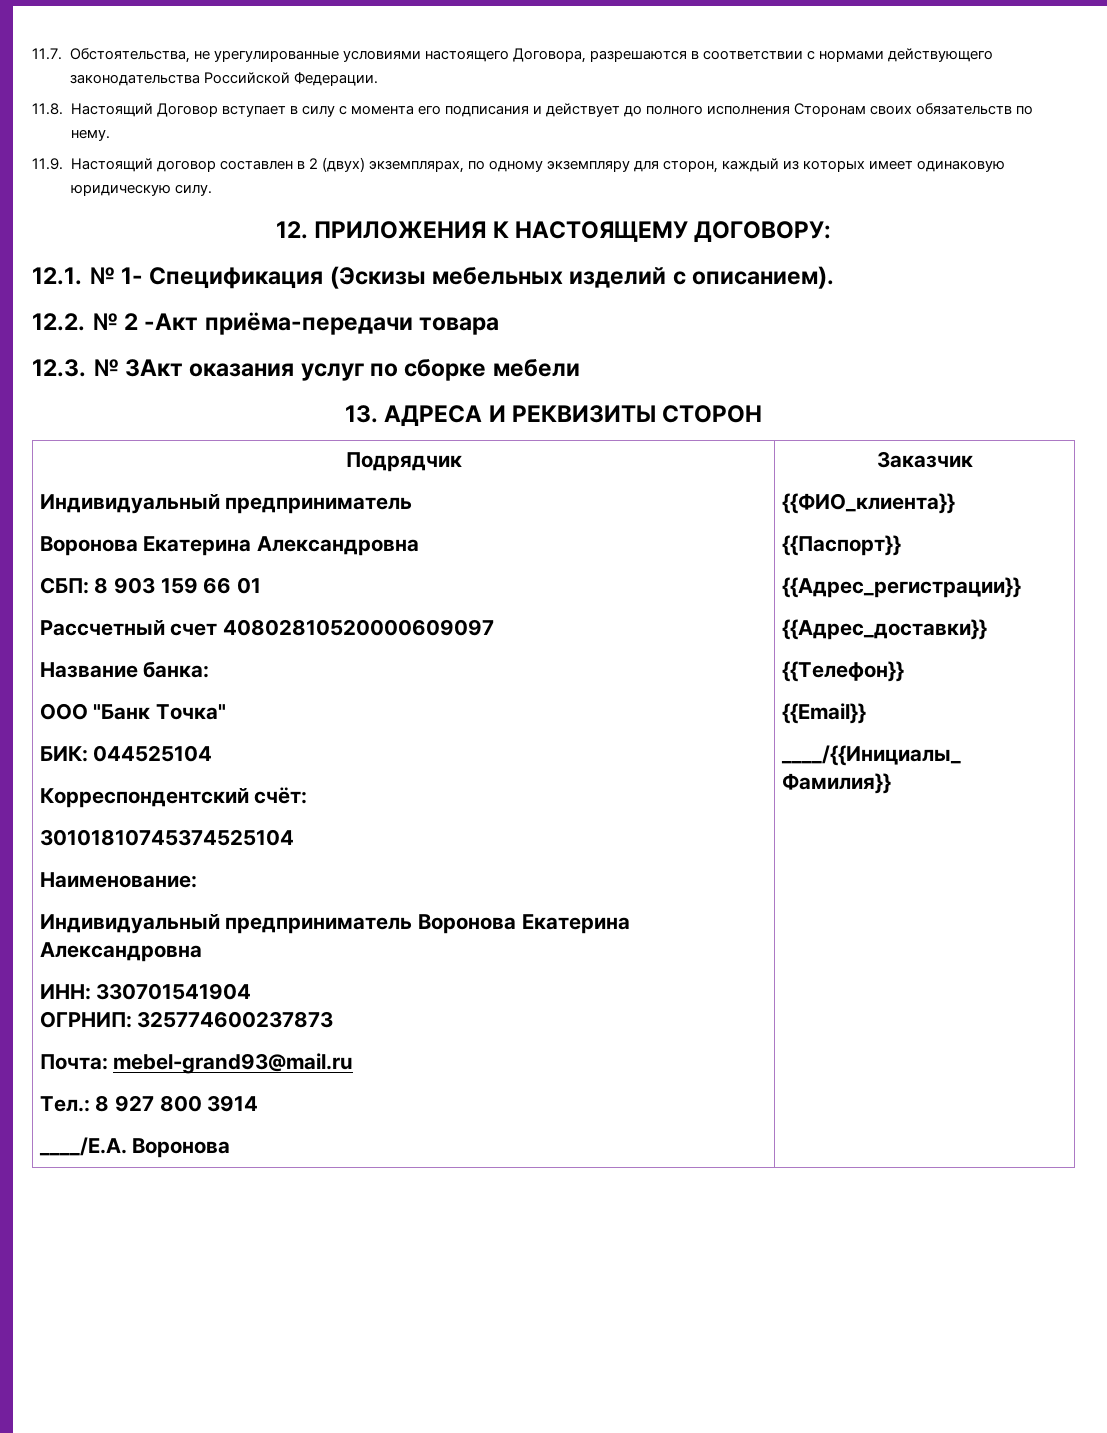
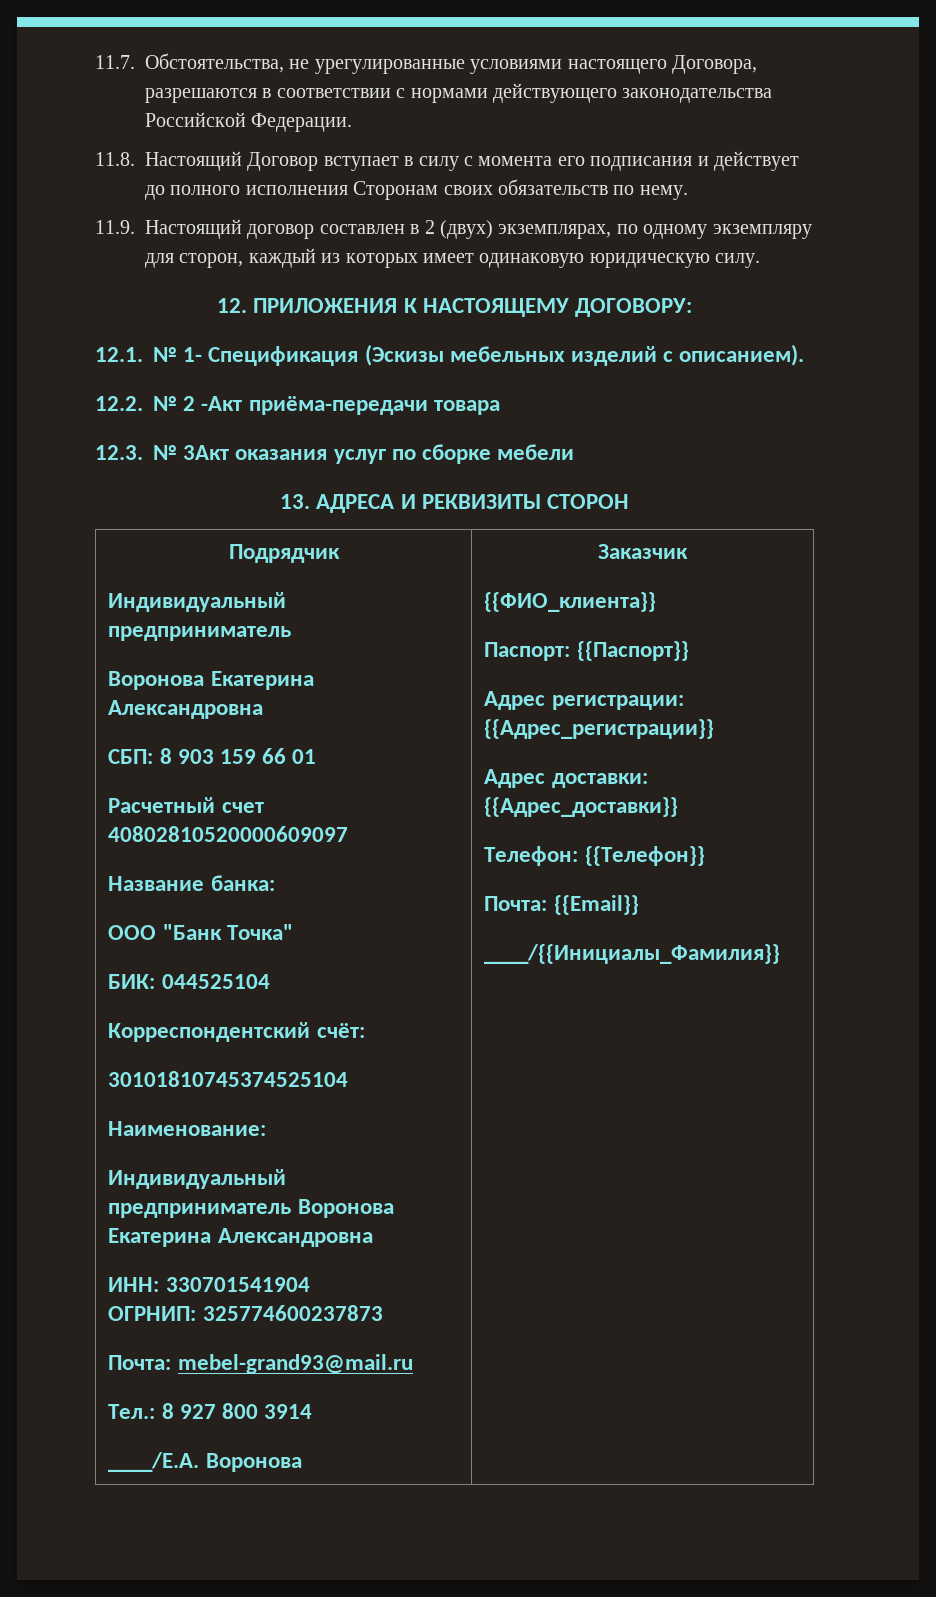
- Рассчетный счет 40802810520000609097
+ Расчетный счет 40802810520000609097
- {{Паспорт}}
+ Паспорт: {{Паспорт}}
- {{Адрес_регистрации}}
+ Адрес регистрации: {{Адрес_регистрации}}
- {{Адрес_доставки}}
+ Адрес доставки: {{Адрес_доставки}}
- {{Телефон}}
+ Телефон: {{Телефон}}
- {{Email}}
+ Почта: {{Email}}

